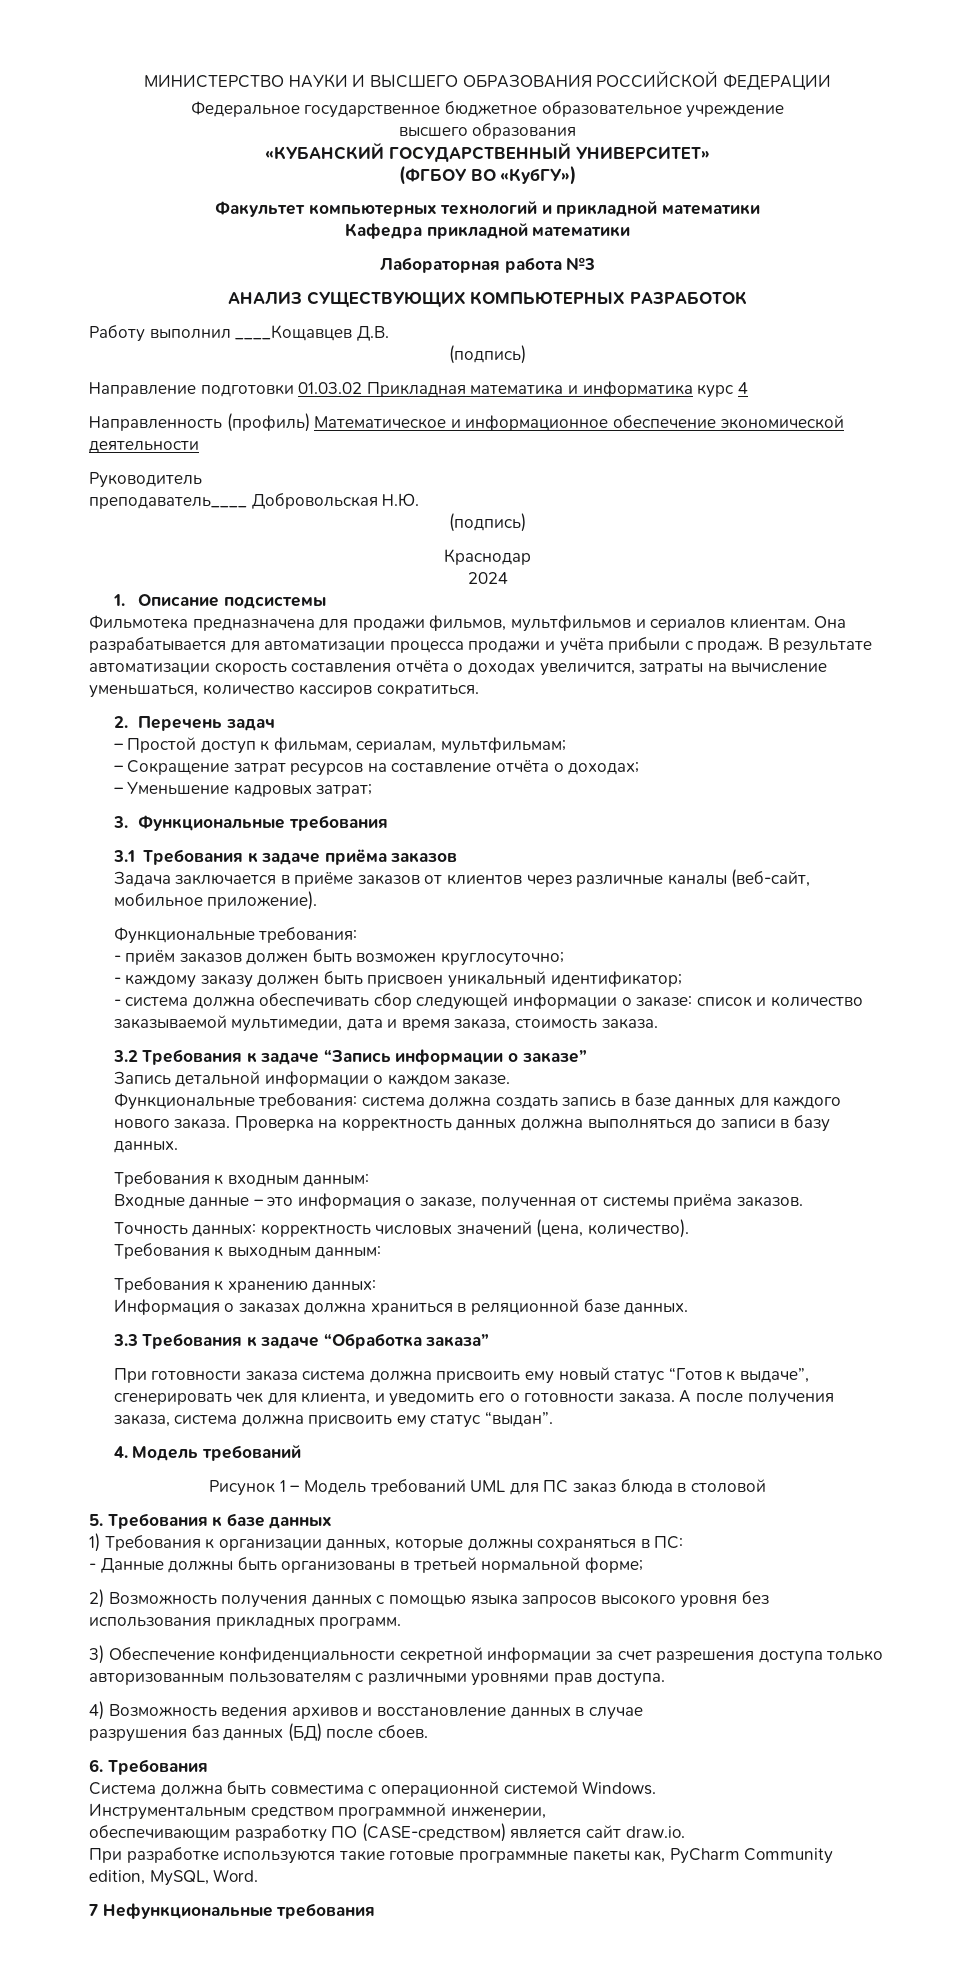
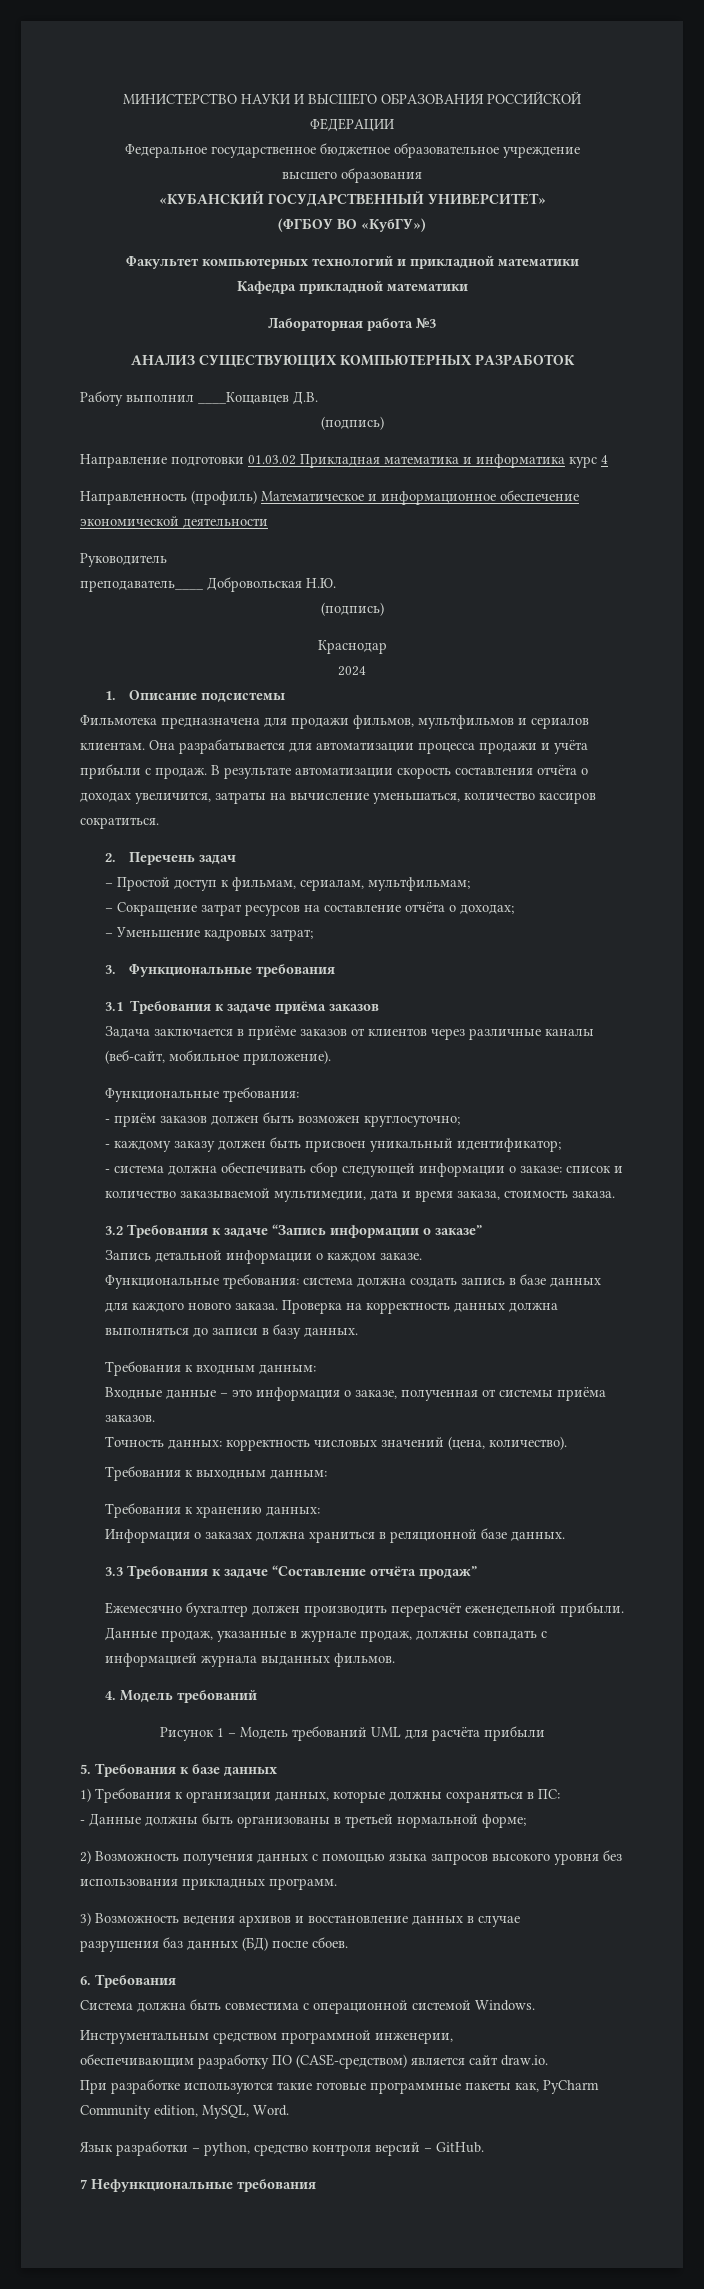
- 3.3 Требования к задаче “Обработка заказа”
- При готовности заказа система должна присвоить ему новый статус “Готов к выдаче”, сгенерировать чек для клиента, и уведомить его о готовности заказа. А после получения заказа, система должна присвоить ему статус “выдан”.
+ 3.3 Требования к задаче “Составление отчёта продаж”
+ Ежемесячно бухгалтер должен производить перерасчёт еженедельной прибыли. Данные продаж, указанные в журнале продаж, должны совпадать с информацией журнала выданных фильмов.
- Рисунок 1 – Модель требований UML для ПС заказ блюда в столовой
+ Рисунок 1 – Модель требований UML для расчёта прибыли
- 3) Обеспечение конфиденциальности секретной информации за счет разрешения доступа только авторизованным пользователям с различными уровнями прав доступа.
- 4) Возможность ведения архивов и восстановление данных в случае
+ 3) Возможность ведения архивов и восстановление данных в случае
+ Язык разработки – python, средство контроля версий – GitHub.

